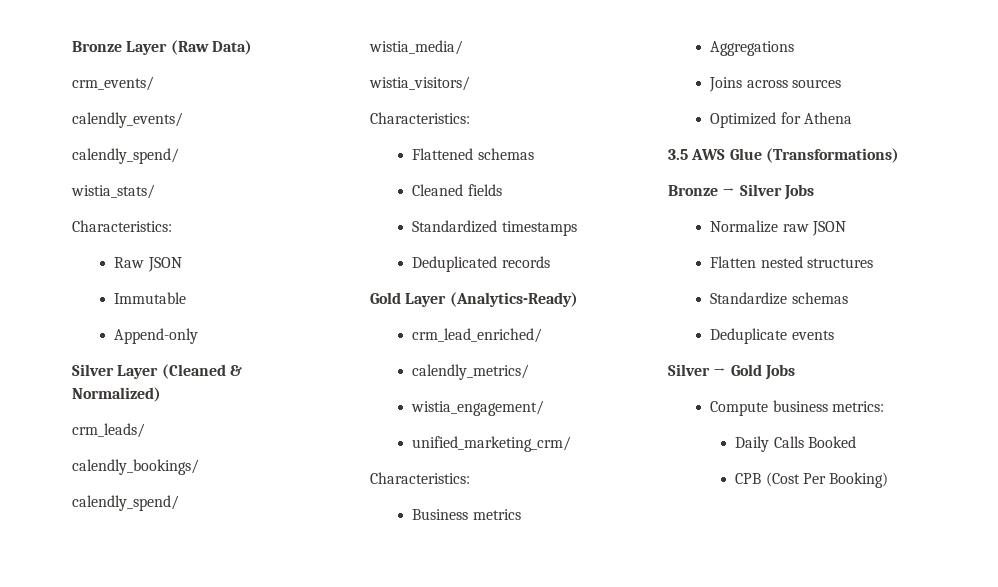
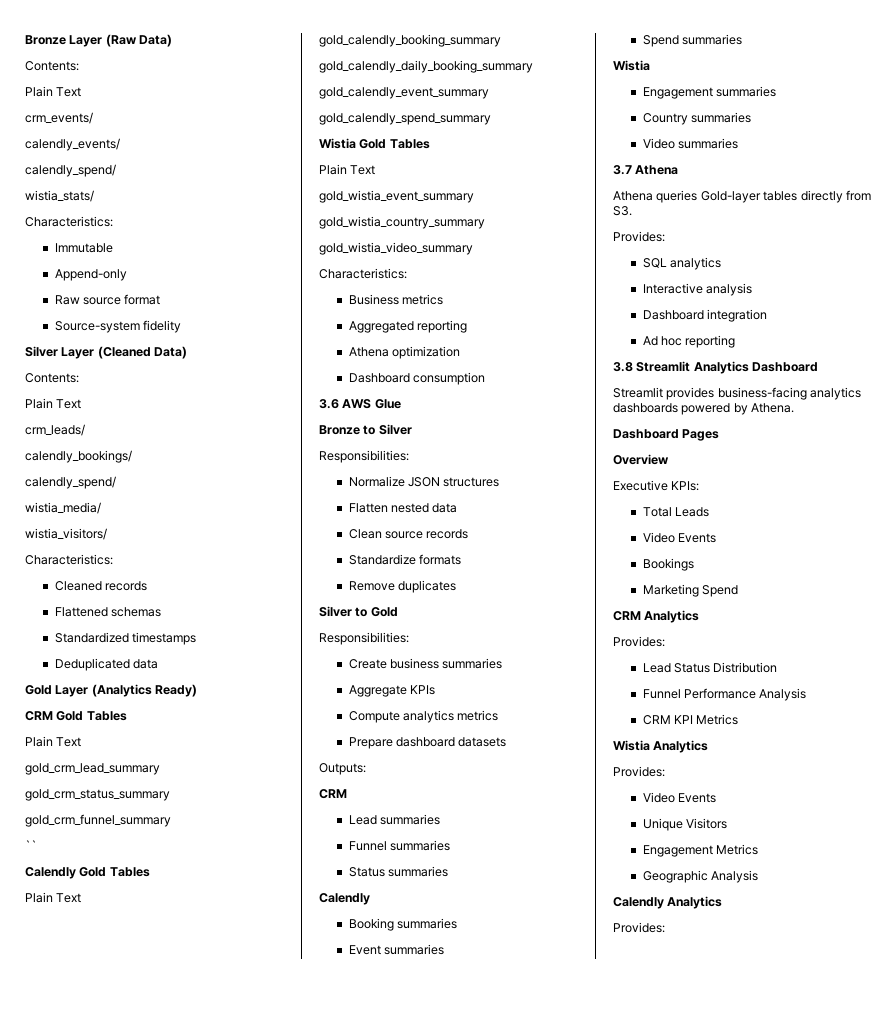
  Bronze Layer (Raw Data)
+ Contents:
+ Plain Text
- Raw JSON
+ Raw source format
+ Source-system fidelity
- Silver Layer (Cleaned & Normalized)
+ Silver Layer (Cleaned Data)
+ Contents:
+ Plain Text
+ Cleaned records
- Cleaned fields
- Deduplicated records
+ Deduplicated data
- Gold Layer (Analytics-Ready)
- crm_lead_enriched/
- calendly_metrics/
- wistia_engagement/
- unified_marketing_crm/
+ Gold Layer (Analytics Ready)
+ CRM Gold Tables
+ Plain Text
+ gold_crm_lead_summary
+ gold_crm_status_summary
+ gold_crm_funnel_summary
+ ``
+ Calendly Gold Tables
+ Plain Text
+ gold_calendly_booking_summary
+ gold_calendly_daily_booking_summary
+ gold_calendly_event_summary
+ gold_calendly_spend_summary
+ Wistia Gold Tables
+ Plain Text
+ gold_wistia_event_summary
+ gold_wistia_country_summary
+ gold_wistia_video_summary
  Characteristics:
  Business metrics
- Aggregations
- Joins across sources
- Optimized for Athena
- 3.5 AWS Glue (Transformations)
- Bronze → Silver Jobs
+ Aggregated reporting
+ Athena optimization
+ Dashboard consumption
+ 3.6 AWS Glue
+ Bronze to Silver
+ Responsibilities:
- Normalize raw JSON
+ Normalize JSON structures
- Flatten nested structures
- Standardize schemas
- Deduplicate events
- Silver → Gold Jobs
- Compute business metrics:
- Daily Calls Booked
- CPB (Cost Per Booking)
+ Flatten nested data
+ Clean source records
+ Standardize formats
+ Remove duplicates
+ Silver to Gold
+ Responsibilities:
+ Create business summaries
+ Aggregate KPIs
+ Compute analytics metrics
+ Prepare dashboard datasets
+ Outputs:
+ CRM
+ Lead summaries
+ Funnel summaries
+ Status summaries
+ Calendly
+ Booking summaries
+ Event summaries
+ Spend summaries
+ Wistia
+ Engagement summaries
+ Country summaries
+ Video summaries
+ 3.7 Athena
+ Athena queries Gold-layer tables directly from S3.
+ Provides:
+ SQL analytics
+ Interactive analysis
+ Dashboard integration
+ Ad hoc reporting
+ 3.8 Streamlit Analytics Dashboard
+ Streamlit provides business-facing analytics dashboards powered by Athena.
+ Dashboard Pages
+ Overview
+ Executive KPIs:
+ Total Leads
+ Video Events
+ Bookings
+ Marketing Spend
+ CRM Analytics
+ Provides:
+ Lead Status Distribution
+ Funnel Performance Analysis
+ CRM KPI Metrics
+ Wistia Analytics
+ Provides:
+ Video Events
+ Unique Visitors
+ Engagement Metrics
+ Geographic Analysis
+ Calendly Analytics
+ Provides:

